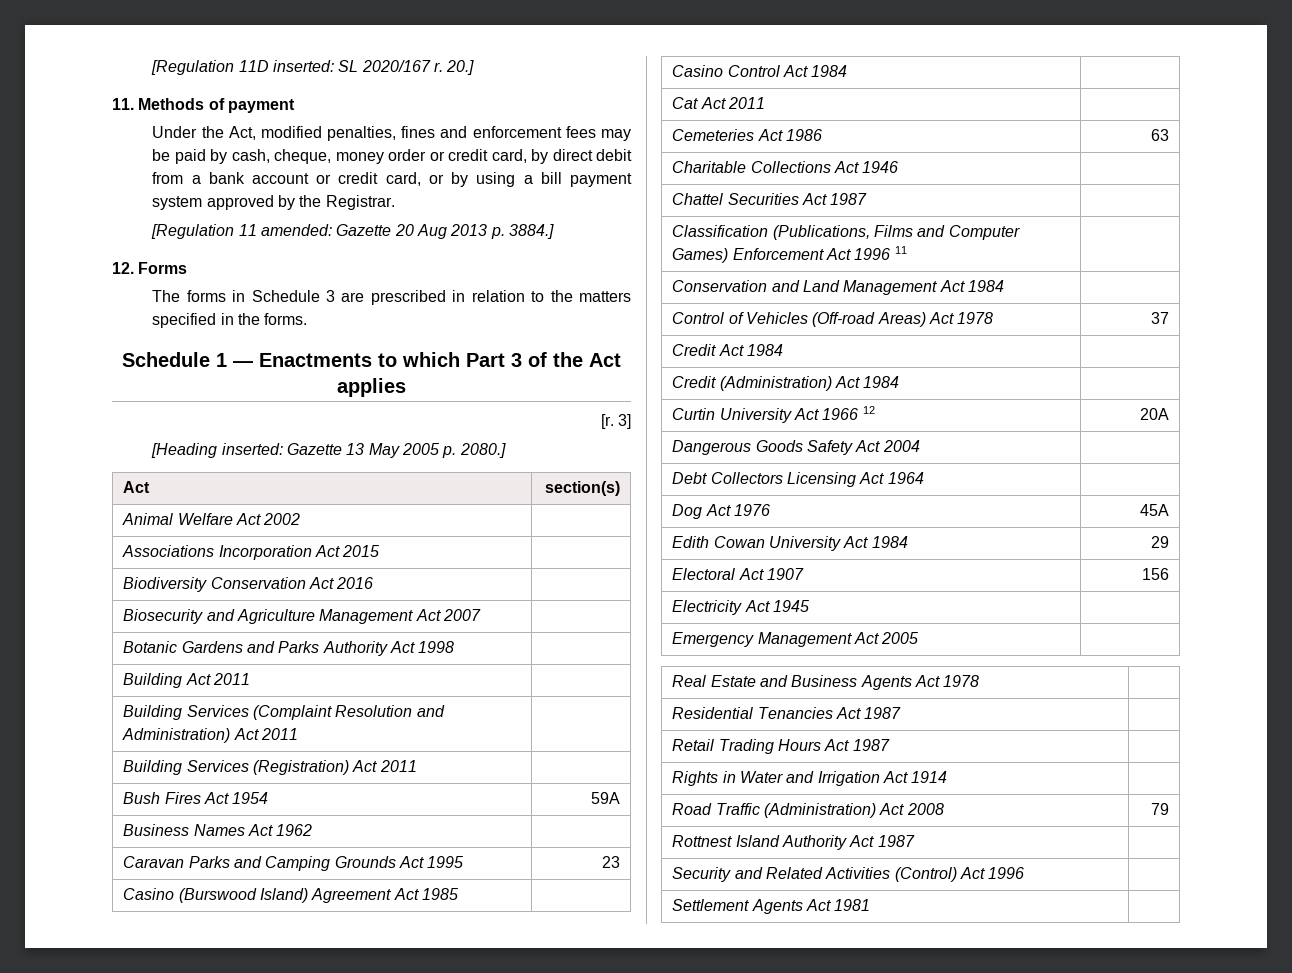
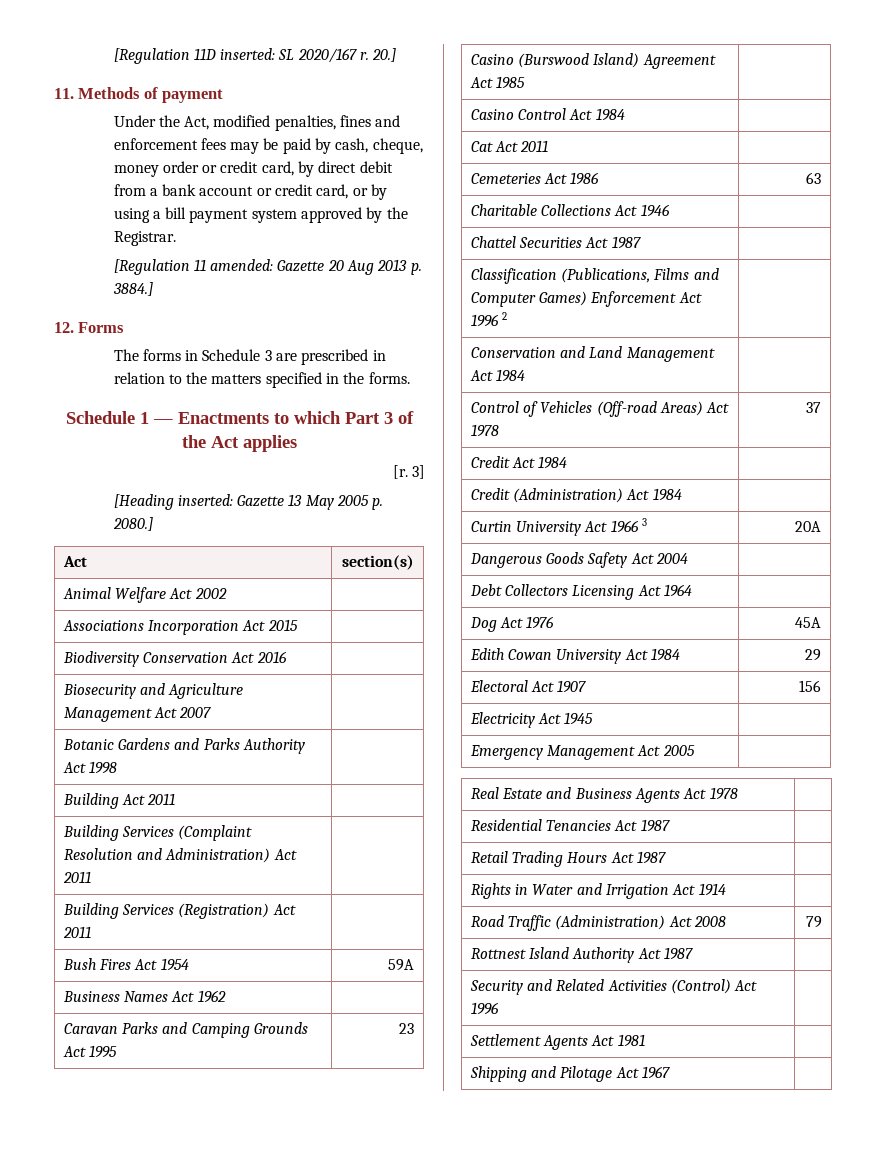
- Classification (Publications, Films and Computer Games) Enforcement Act 1996 11 |
+ Classification (Publications, Films and Computer Games) Enforcement Act 1996 2 |
- Curtin University Act 1966 12 | 20A
+ Curtin University Act 1966 3 | 20A
+ Shipping and Pilotage Act 1967 |

